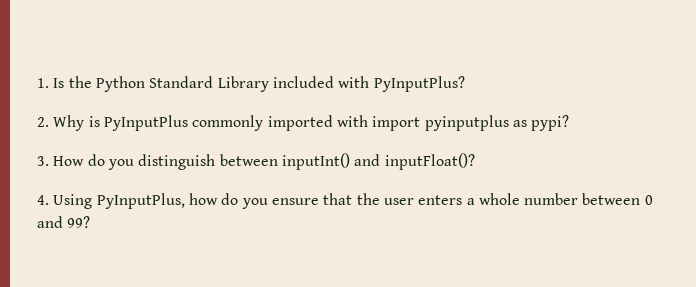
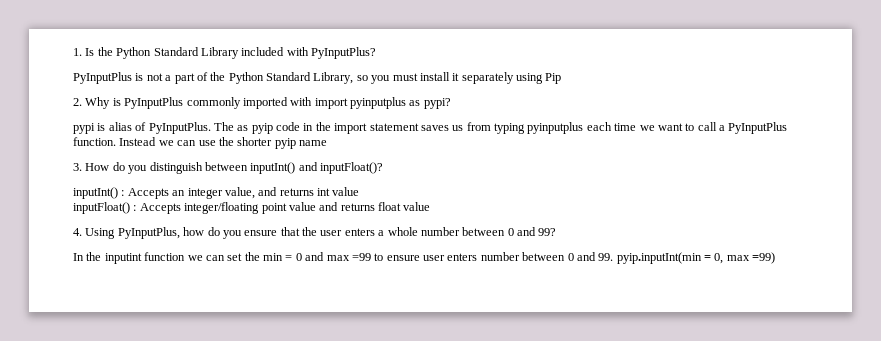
+ PyInputPlus is not a part of the Python Standard Library, so you must install it separately using Pip
+ pypi is alias of PyInputPlus. The as pyip code in the import statement saves us from typing pyinputplus each time we want to call a PyInputPlus function. Instead we can use the shorter pyip name
+ inputInt() : Accepts an integer value, and returns int value
+ inputFloat() : Accepts integer/floating point value and returns float value
+ In the inputint function we can set the min = 0 and max =99 to ensure user enters number between 0 and 99. pyip.inputInt(min = 0, max =99)

